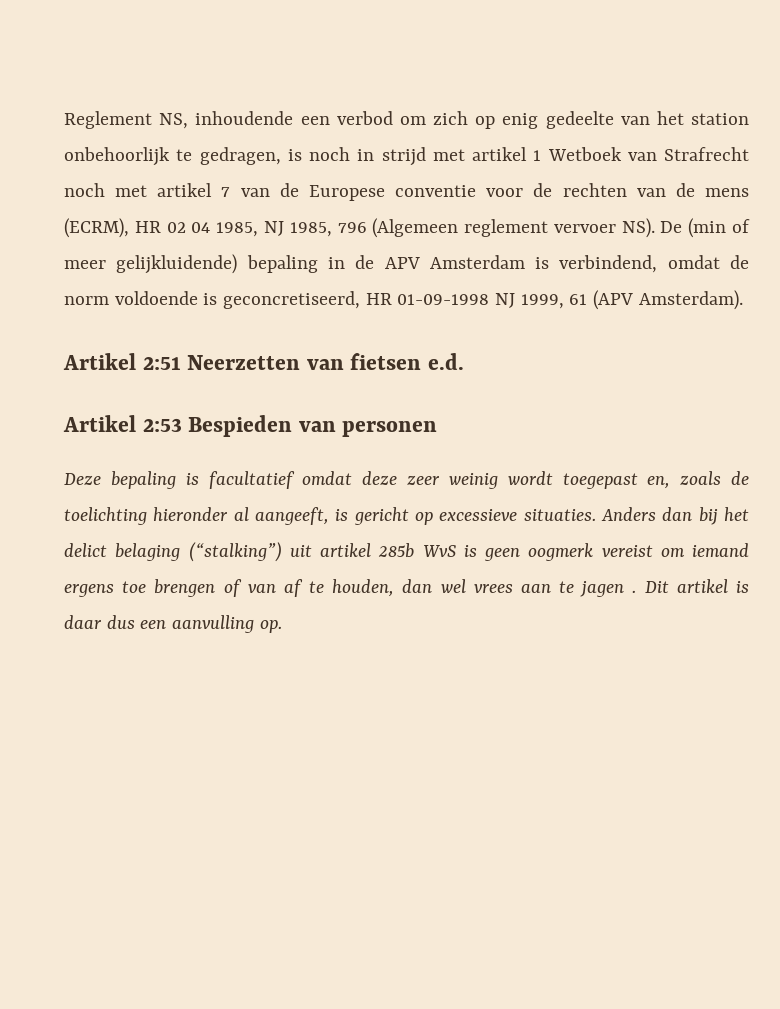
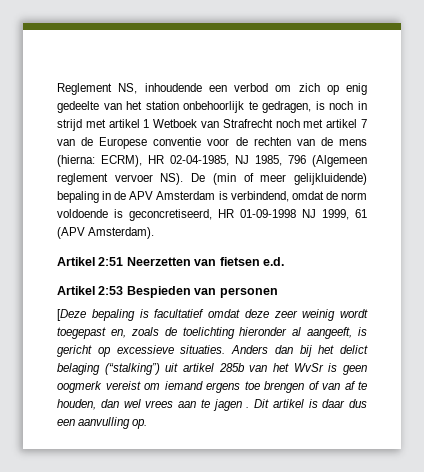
- Reglement NS, inhoudende een verbod om zich op enig gedeelte van het station onbehoorlijk te gedragen, is noch in strijd met artikel 1 Wetboek van Strafrecht noch met artikel 7 van de Europese conventie voor de rechten van de mens (ECRM), HR 02 04 1985, NJ 1985, 796 (Algemeen reglement vervoer NS). De (min of meer gelijkluidende) bepaling in de APV Amsterdam is verbindend, omdat de norm voldoende is geconcretiseerd, HR 01-09-1998 NJ 1999, 61 (APV Amsterdam).
+ Reglement NS, inhoudende een verbod om zich op enig gedeelte van het station onbehoorlijk te gedragen, is noch in strijd met artikel 1 Wetboek van Strafrecht noch met artikel 7 van de Europese conventie voor de rechten van de mens (hierna: ECRM), HR 02-04-1985, NJ 1985, 796 (Algemeen reglement vervoer NS). De (min of meer gelijkluidende) bepaling in de APV Amsterdam is verbindend, omdat de norm voldoende is geconcretiseerd, HR 01-09-1998 NJ 1999, 61 (APV Amsterdam).
- Deze bepaling is facultatief omdat deze zeer weinig wordt toegepast en, zoals de toelichting hieronder al aangeeft, is gericht op excessieve situaties.
+ [Deze bepaling is facultatief omdat deze zeer weinig wordt toegepast en, zoals de toelichting hieronder al aangeeft, is gericht op excessieve situaties.
- Anders dan bij het delict belaging (“stalking”) uit artikel 285b WvS is geen oogmerk vereist om iemand ergens toe brengen of van af te houden, dan wel vrees aan te jagen .
+ Anders dan bij het delict belaging (“stalking”) uit artikel 285b van het WvSr is geen oogmerk vereist om iemand ergens toe brengen of van af te houden, dan wel vrees aan te jagen .

